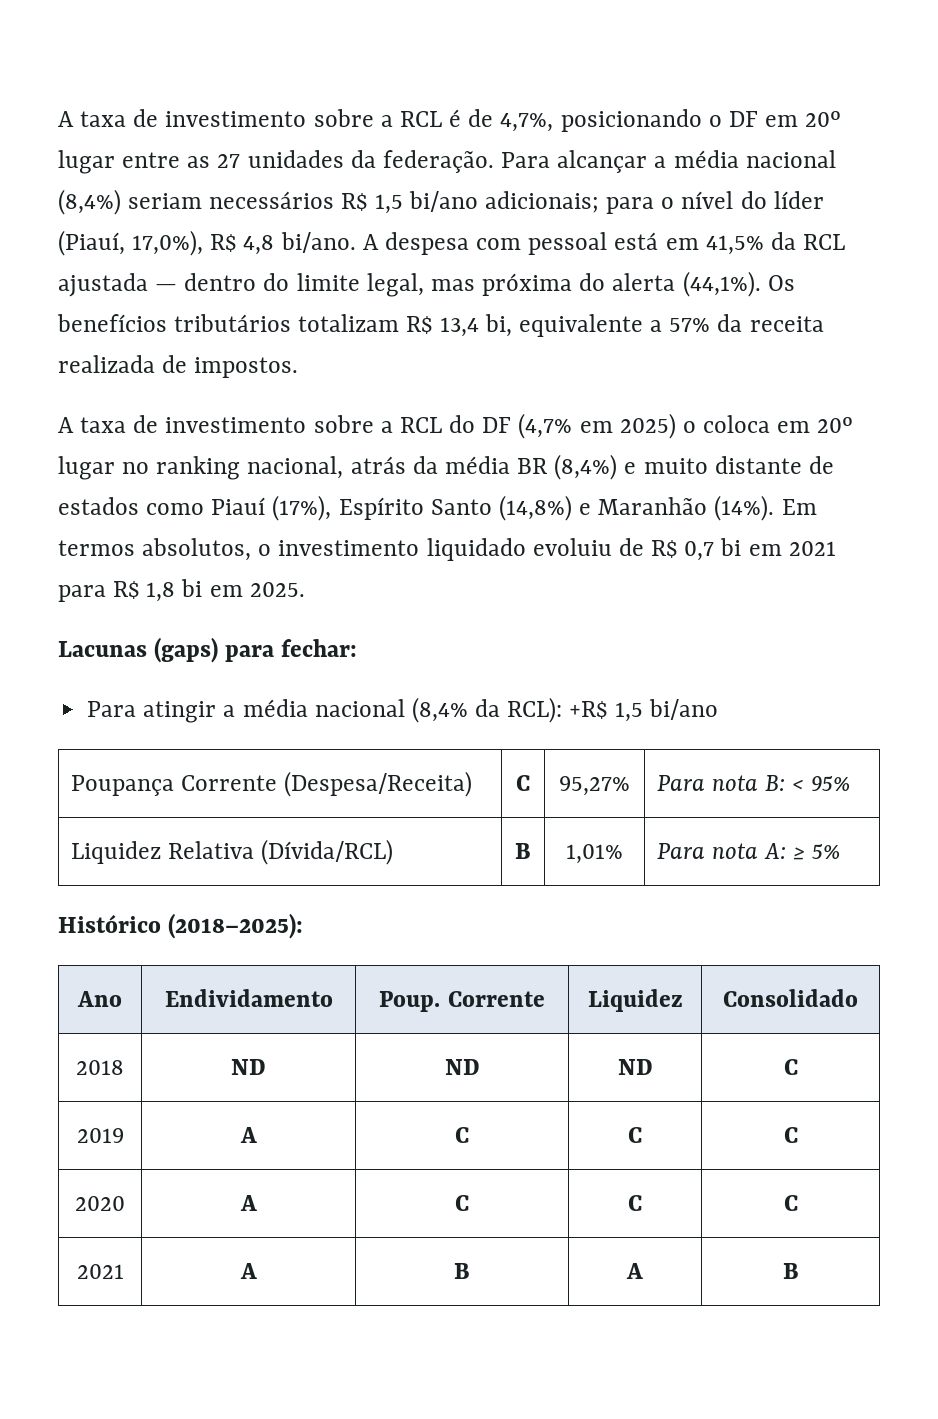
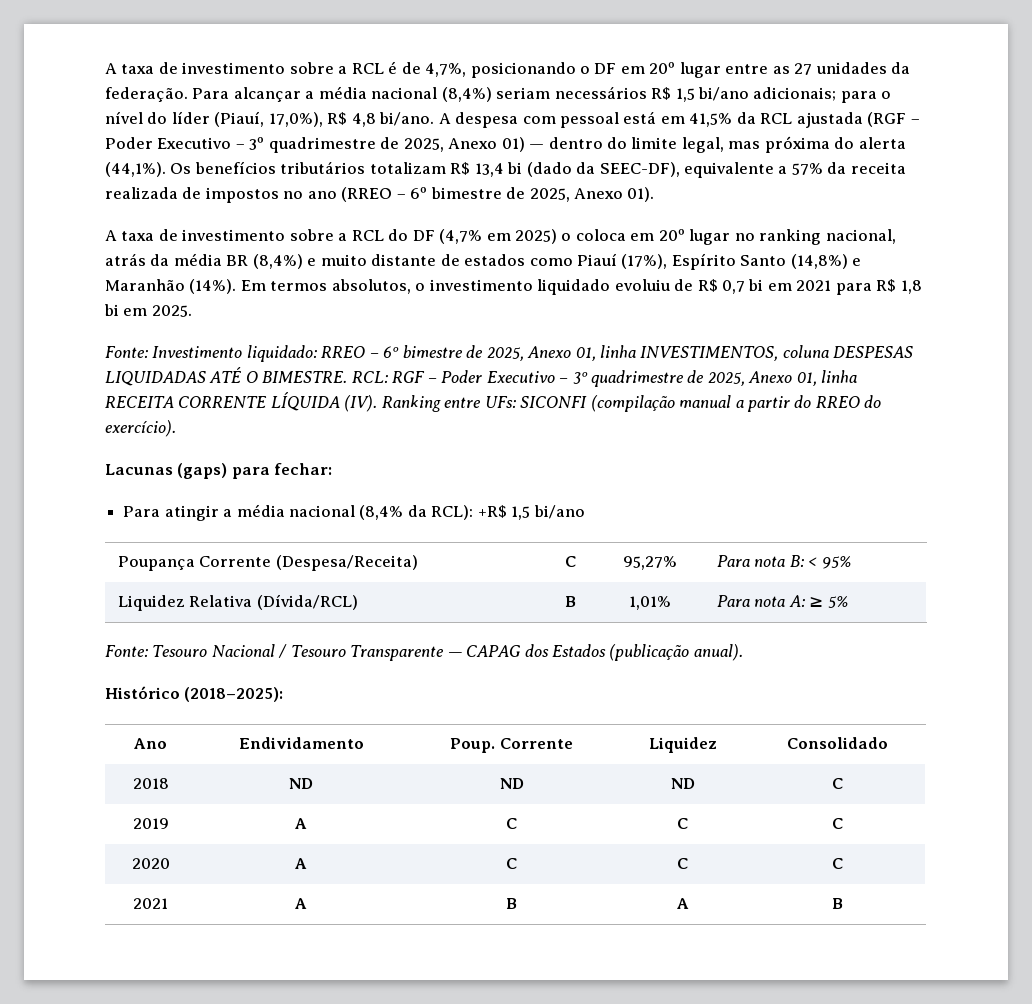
- A despesa com pessoal está em 41,5% da RCL ajustada — dentro do limite legal, mas próxima do alerta (44,1%).
+ A despesa com pessoal está em 41,5% da RCL ajustada (RGF – Poder Executivo – 3º quadrimestre de 2025, Anexo 01) — dentro do limite legal, mas próxima do alerta (44,1%).
- Os benefícios tributários totalizam R$ 13,4 bi, equivalente a 57% da receita realizada de impostos.
+ Os benefícios tributários totalizam R$ 13,4 bi (dado da SEEC-DF), equivalente a 57% da receita realizada de impostos no ano (RREO – 6º bimestre de 2025, Anexo 01).
+ Fonte: Investimento liquidado: RREO – 6º bimestre de 2025, Anexo 01, linha INVESTIMENTOS, coluna DESPESAS LIQUIDADAS ATÉ O BIMESTRE. RCL: RGF – Poder Executivo – 3º quadrimestre de 2025, Anexo 01, linha RECEITA CORRENTE LÍQUIDA (IV). Ranking entre UFs: SICONFI (compilação manual a partir do RREO do exercício).
+ Fonte: Tesouro Nacional / Tesouro Transparente — CAPAG dos Estados (publicação anual).

